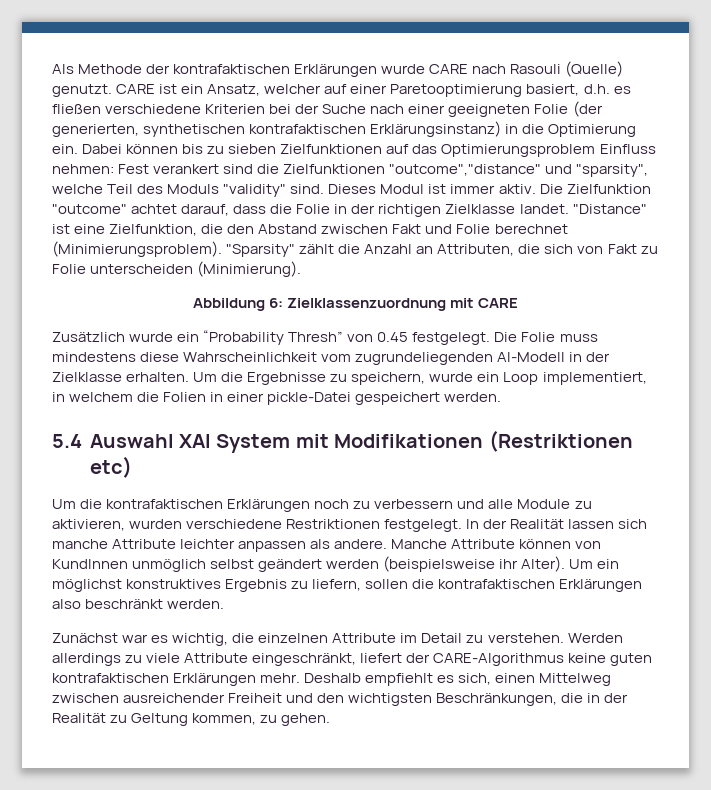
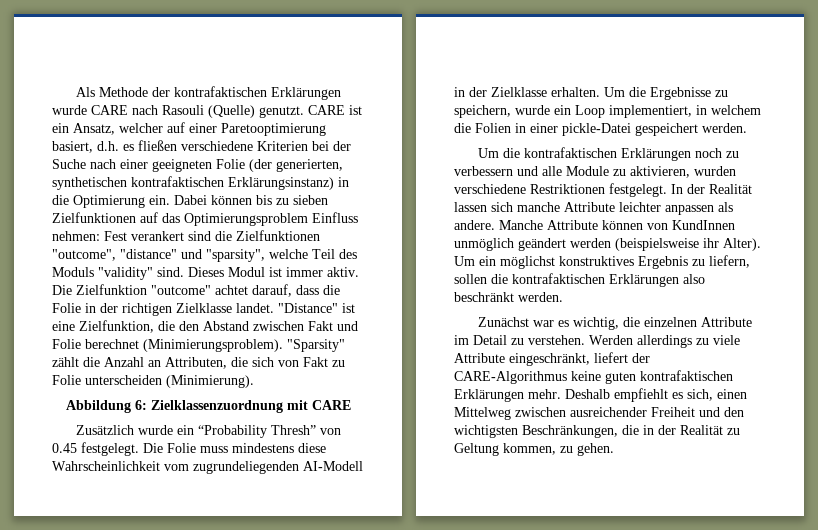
- Dabei können bis zu sieben Zielfunktionen auf das Optimierungsproblem Einfluss nehmen: Fest verankert sind die Zielfunktionen "outcome","distance" und "sparsity", welche Teil des Moduls "validity" sind.
+ Dabei können bis zu sieben Zielfunktionen auf das Optimierungsproblem Einfluss nehmen: Fest verankert sind die Zielfunktionen "outcome", "distance" und "sparsity", welche Teil des Moduls "validity" sind.
- 5.4 Auswahl XAI System mit Modifikationen (Restriktionen etc)
- Manche Attribute können von KundInnen unmöglich selbst geändert werden (beispielsweise ihr Alter).
+ Manche Attribute können von KundInnen unmöglich geändert werden (beispielsweise ihr Alter).

